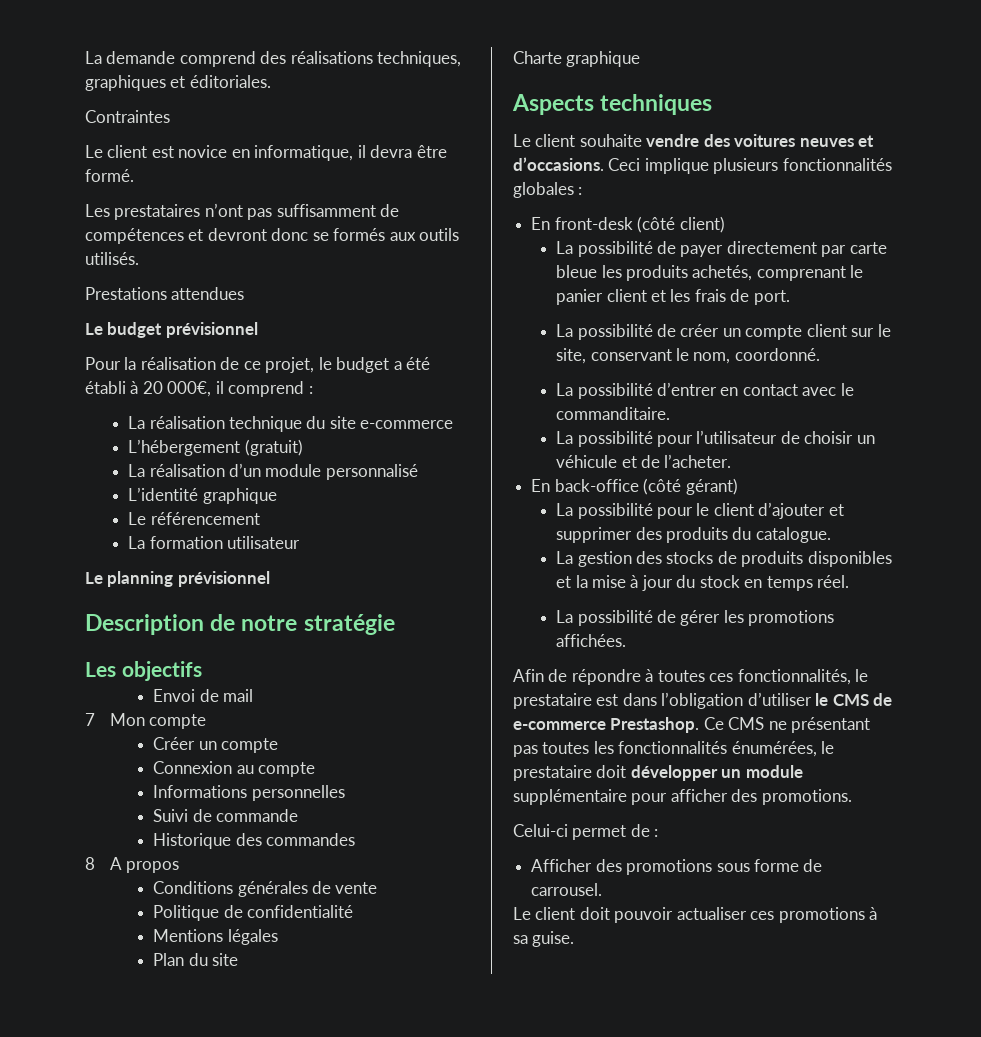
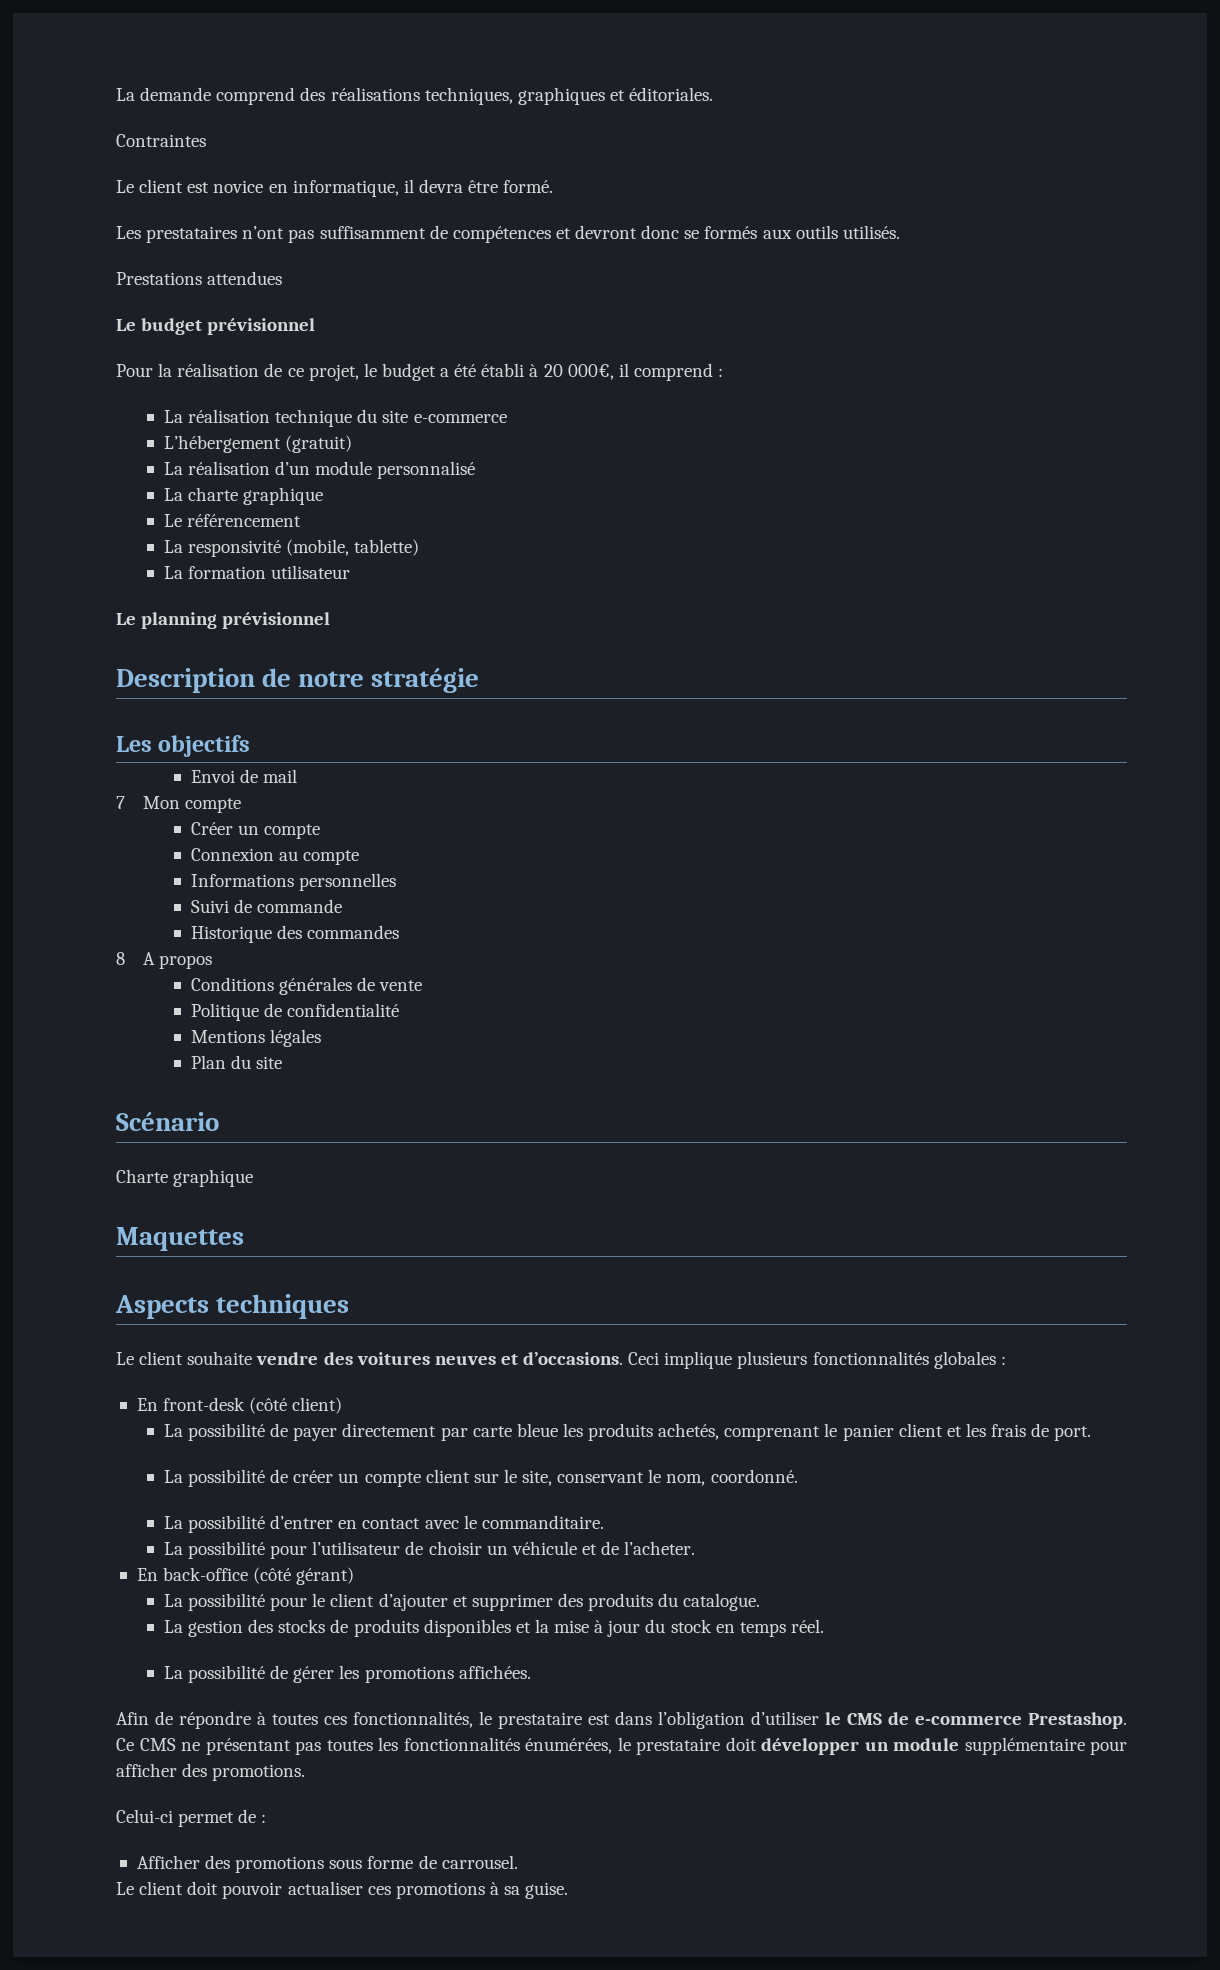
- L’identité graphique
+ La charte graphique
+ La responsivité (mobile, tablette)
+ Scénario
+ Maquettes

